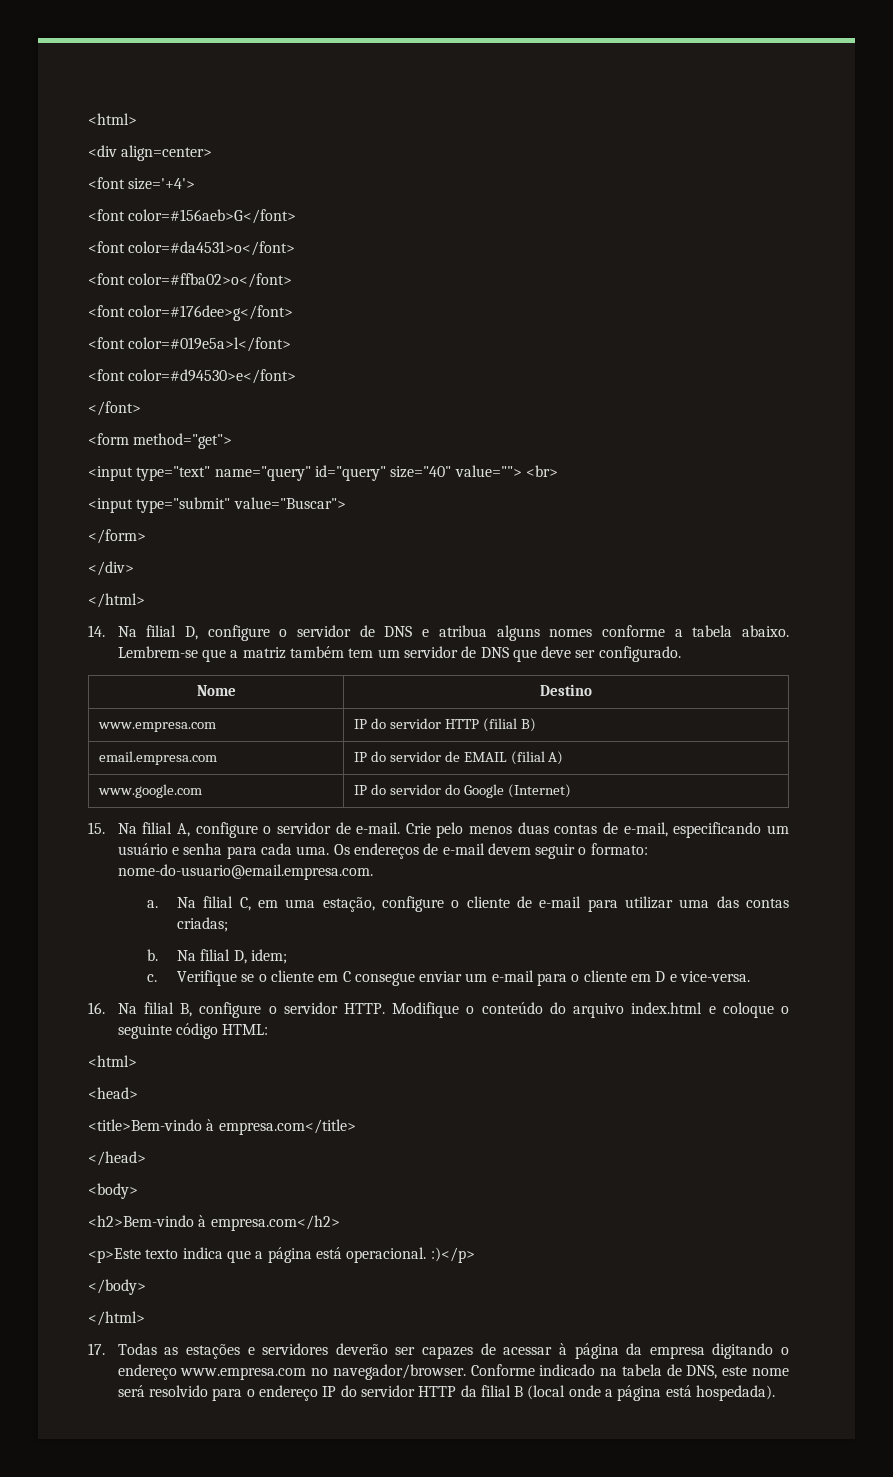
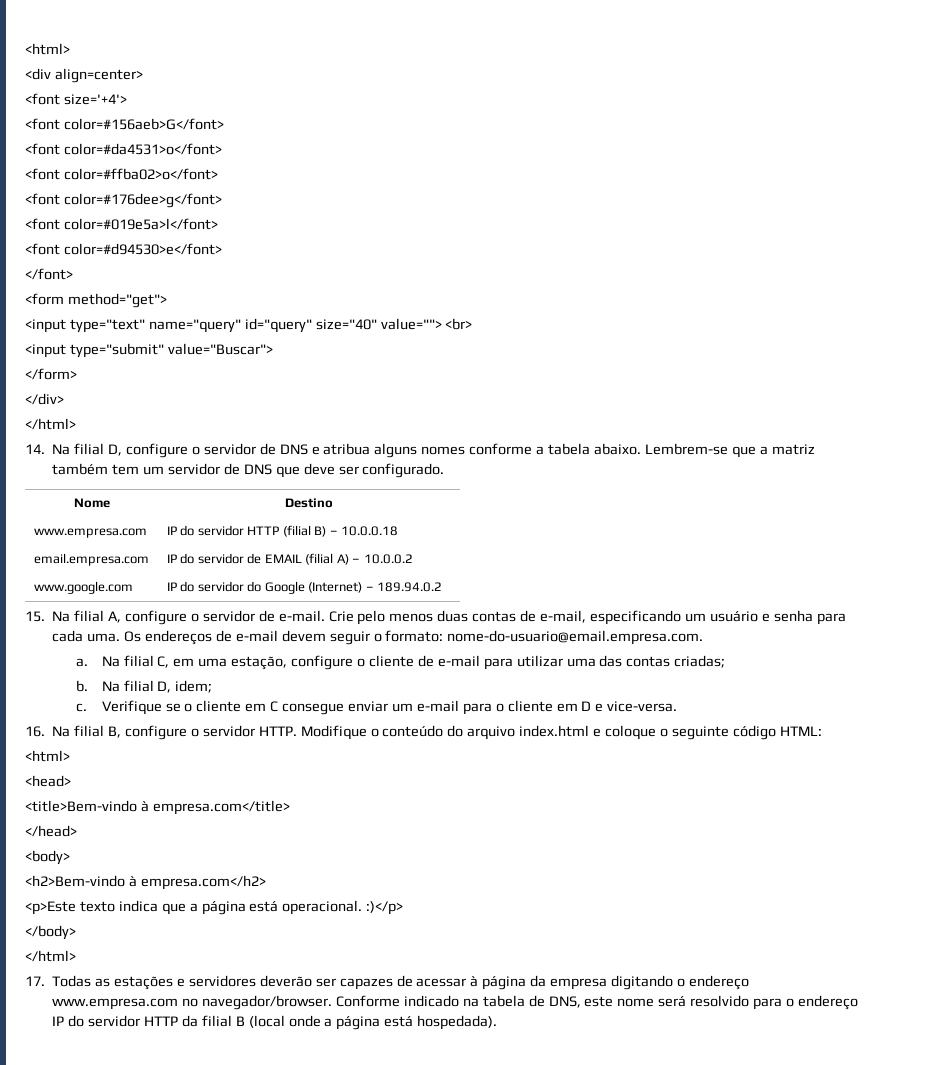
- www.empresa.com | IP do servidor HTTP (filial B)
+ www.empresa.com | IP do servidor HTTP (filial B) – 10.0.0.18
- email.empresa.com | IP do servidor de EMAIL (filial A)
+ email.empresa.com | IP do servidor de EMAIL (filial A) – 10.0.0.2
- www.google.com | IP do servidor do Google (Internet)
+ www.google.com | IP do servidor do Google (Internet) – 189.94.0.2

